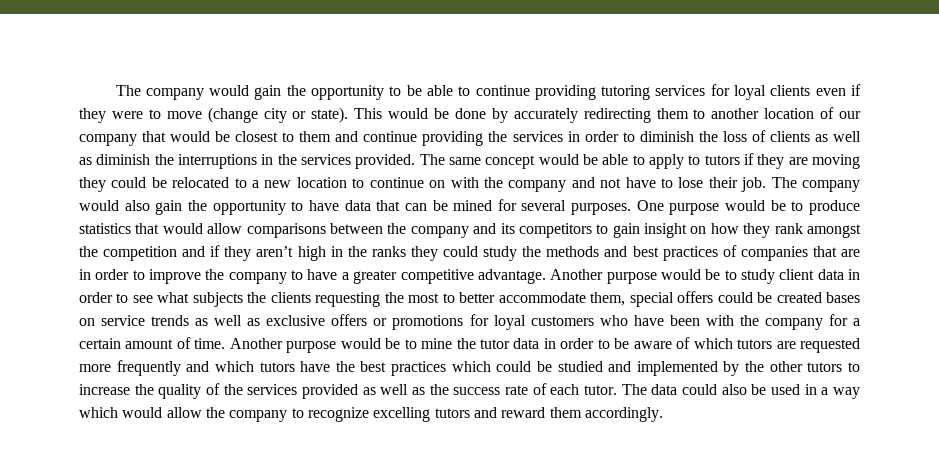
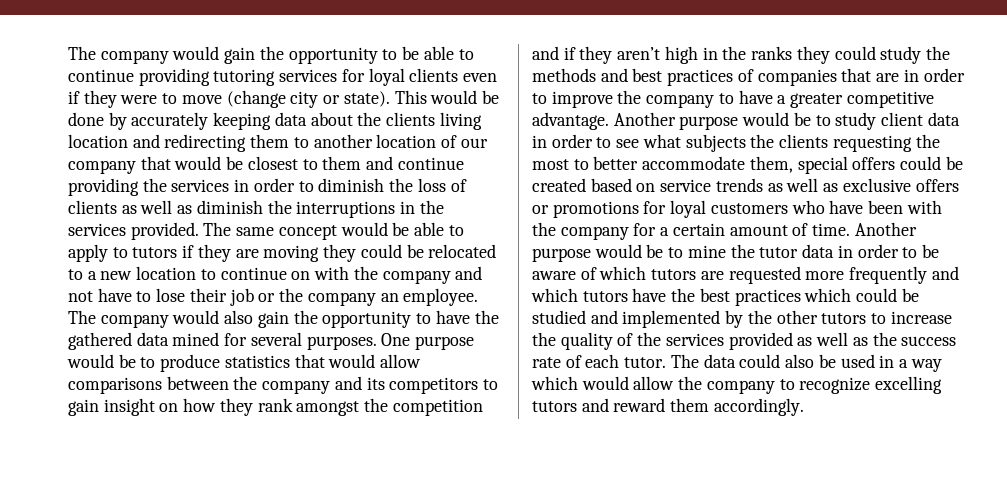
- This would be done by accurately redirecting them to another location of our company that would be closest to them and continue providing the services in order to diminish the loss of clients as well as diminish the interruptions in the services provided.
+ This would be done by accurately keeping data about the clients living location and redirecting them to another location of our company that would be closest to them and continue providing the services in order to diminish the loss of clients as well as diminish the interruptions in the services provided.
- The same concept would be able to apply to tutors if they are moving they could be relocated to a new location to continue on with the company and not have to lose their job.
+ The same concept would be able to apply to tutors if they are moving they could be relocated to a new location to continue on with the company and not have to lose their job or the company an employee.
- The company would also gain the opportunity to have data that can be mined for several purposes.
+ The company would also gain the opportunity to have the gathered data mined for several purposes.
- Another purpose would be to study client data in order to see what subjects the clients requesting the most to better accommodate them, special offers could be created bases on service trends as well as exclusive offers or promotions for loyal customers who have been with the company for a certain amount of time.
+ Another purpose would be to study client data in order to see what subjects the clients requesting the most to better accommodate them, special offers could be created based on service trends as well as exclusive offers or promotions for loyal customers who have been with the company for a certain amount of time.

